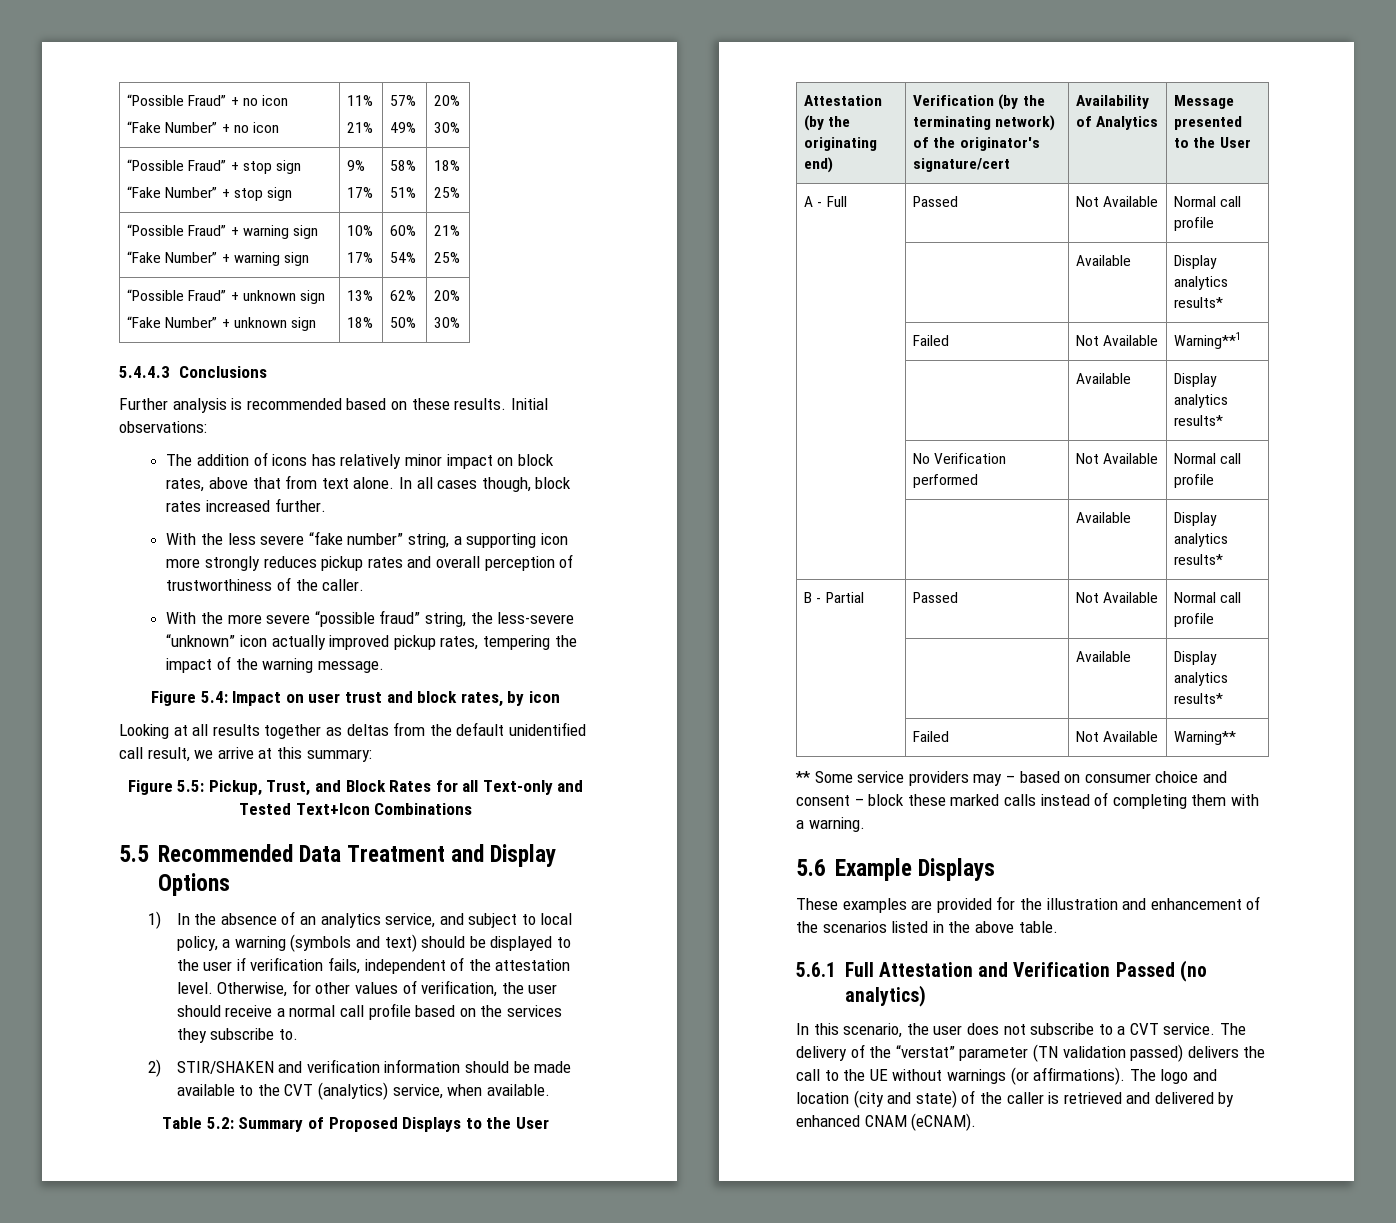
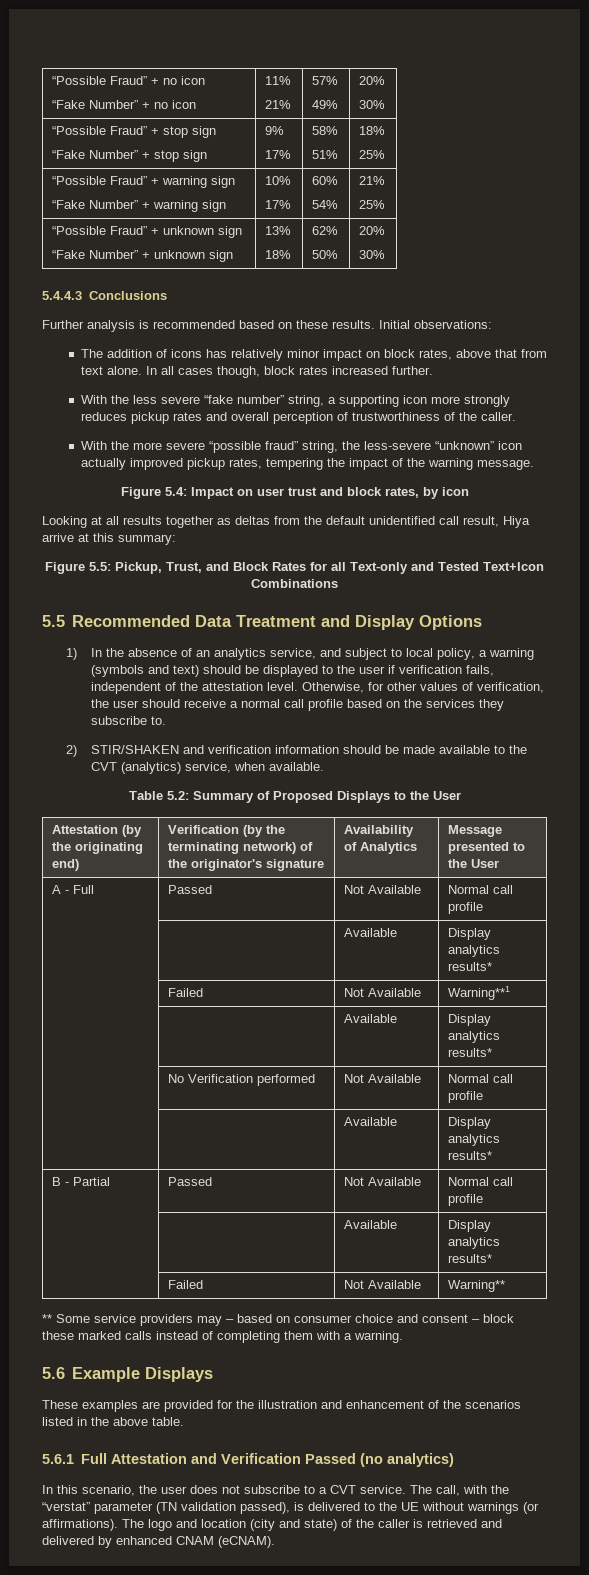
- Looking at all results together as deltas from the default unidentified call result, we arrive at this summary:
+ Looking at all results together as deltas from the default unidentified call result, Hiya arrive at this summary:
- Attestation (by the originating end) | Verification (by the terminating network) of the originator's signature/cert | Availability of Analytics | Message presented to the User
+ Attestation (by the originating end) | Verification (by the terminating network) of the originator's signature | Availability of Analytics | Message presented to the User
- The delivery of the “verstat” parameter (TN validation passed) delivers the call to the UE without warnings (or affirmations).
+ The call, with the “verstat” parameter (TN validation passed), is delivered to the UE without warnings (or affirmations).

